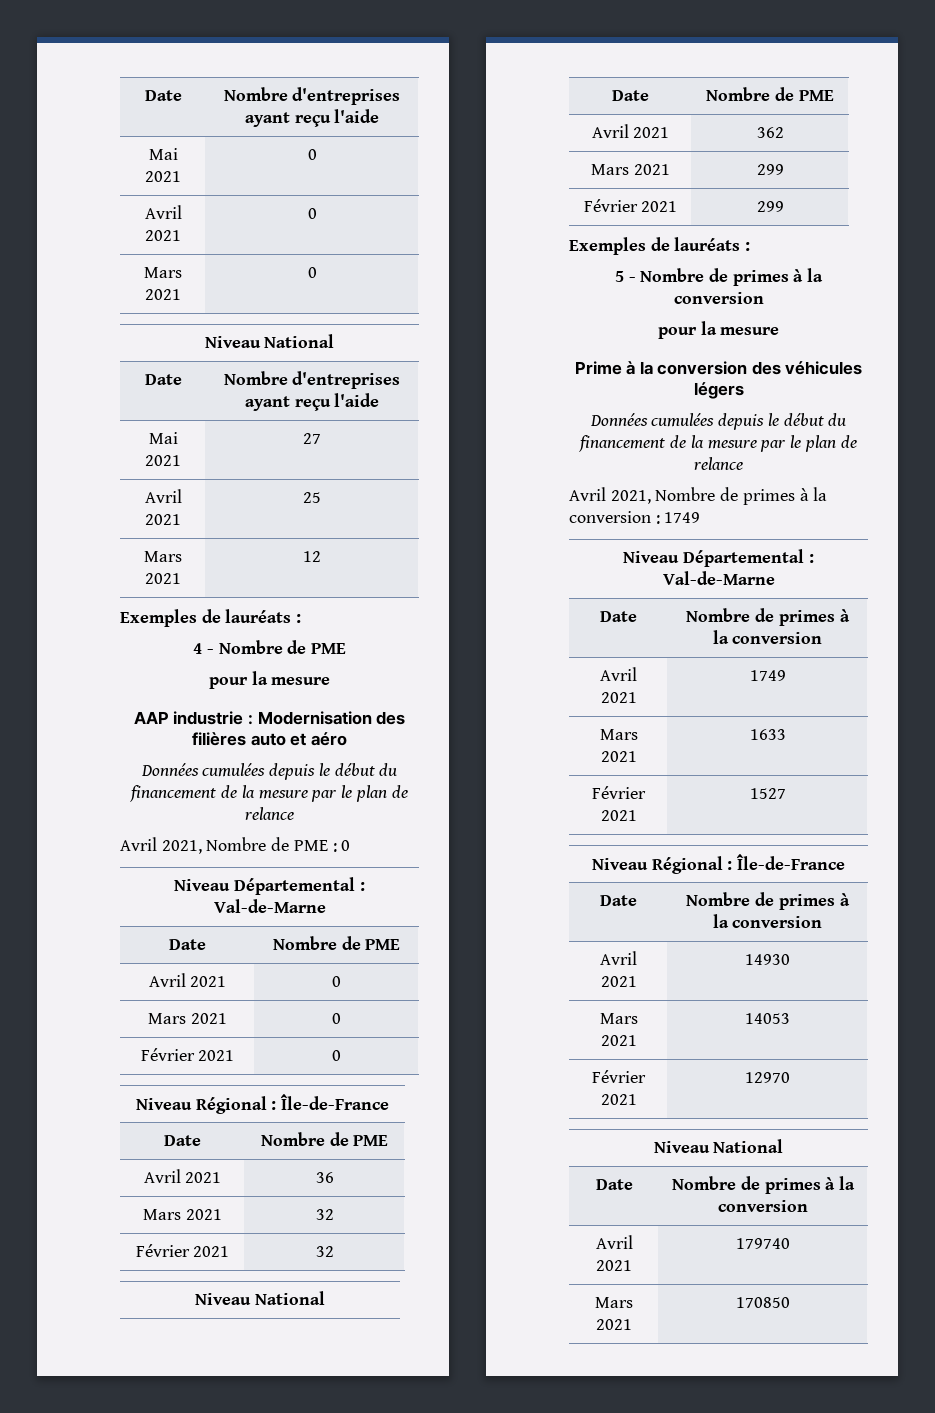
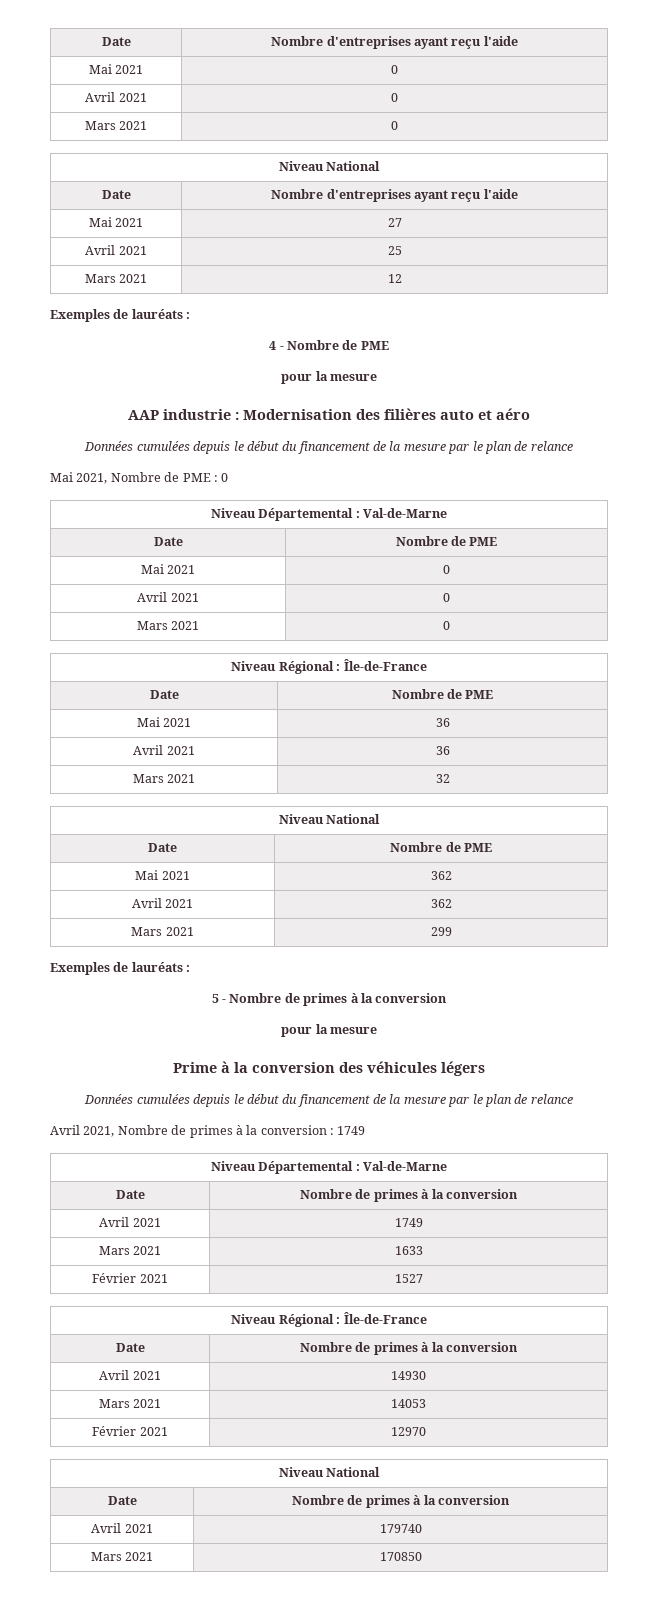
- Avril 2021, Nombre de PME : 0
+ Mai 2021, Nombre de PME : 0
  Niveau Départemental : Val-de-Marne
  Date | Nombre de PME
+ Mai 2021 | 0
  Avril 2021 | 0
  Mars 2021 | 0
- Février 2021 | 0
+ Mai 2021 | 36
- Février 2021 | 32
+ Mai 2021 | 362
- Février 2021 | 299

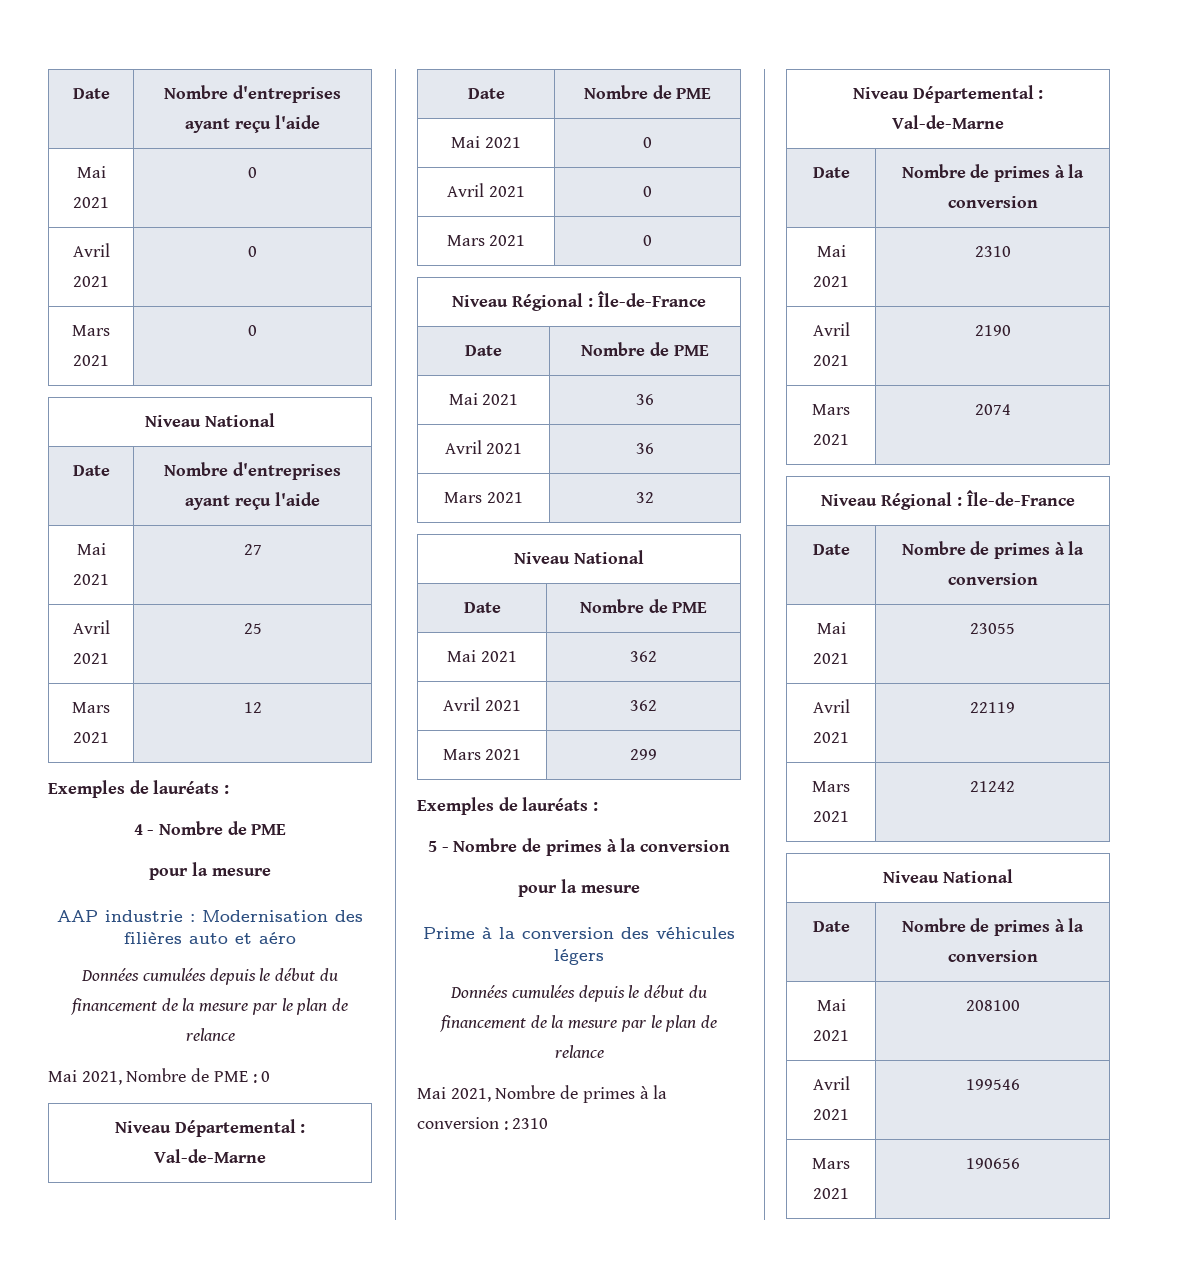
- Avril 2021, Nombre de primes à la conversion : 1749
+ Mai 2021, Nombre de primes à la conversion : 2310
- Avril 2021 | 1749
- Mars 2021 | 1633
- Février 2021 | 1527
+ Mai 2021 | 2310
+ Avril 2021 | 2190
+ Mars 2021 | 2074
- Avril 2021 | 14930
- Mars 2021 | 14053
- Février 2021 | 12970
+ Mai 2021 | 23055
+ Avril 2021 | 22119
+ Mars 2021 | 21242
- Avril 2021 | 179740
- Mars 2021 | 170850
+ Mai 2021 | 208100
+ Avril 2021 | 199546
+ Mars 2021 | 190656

